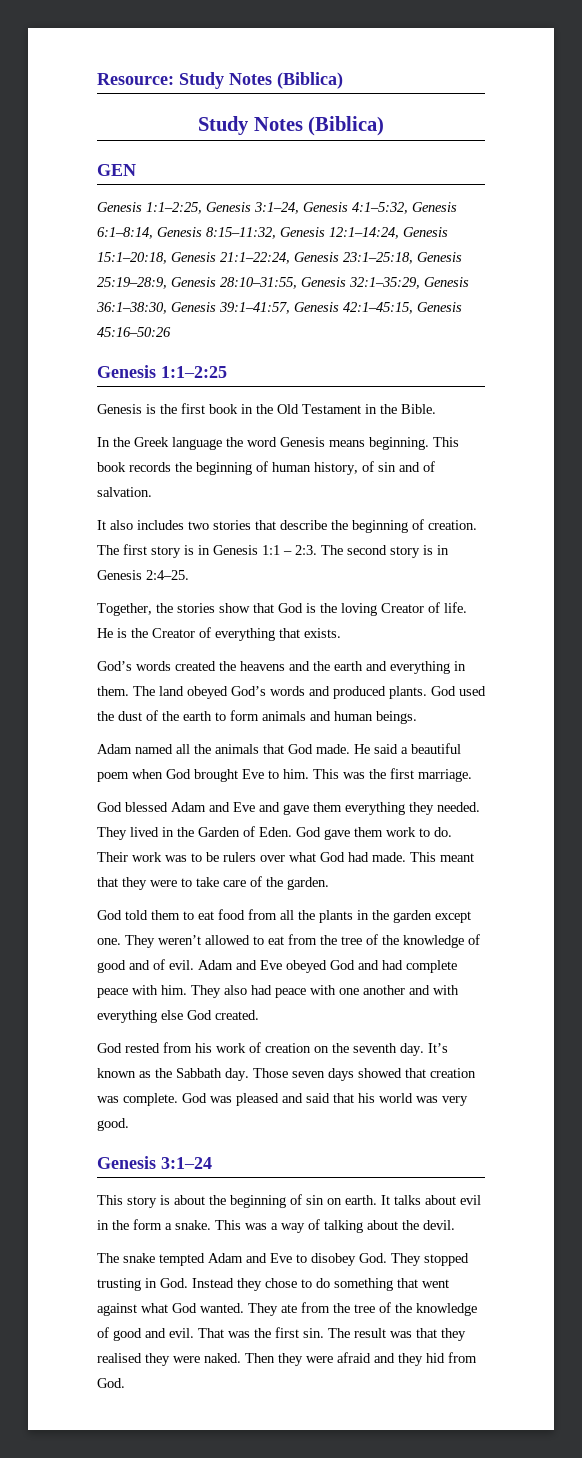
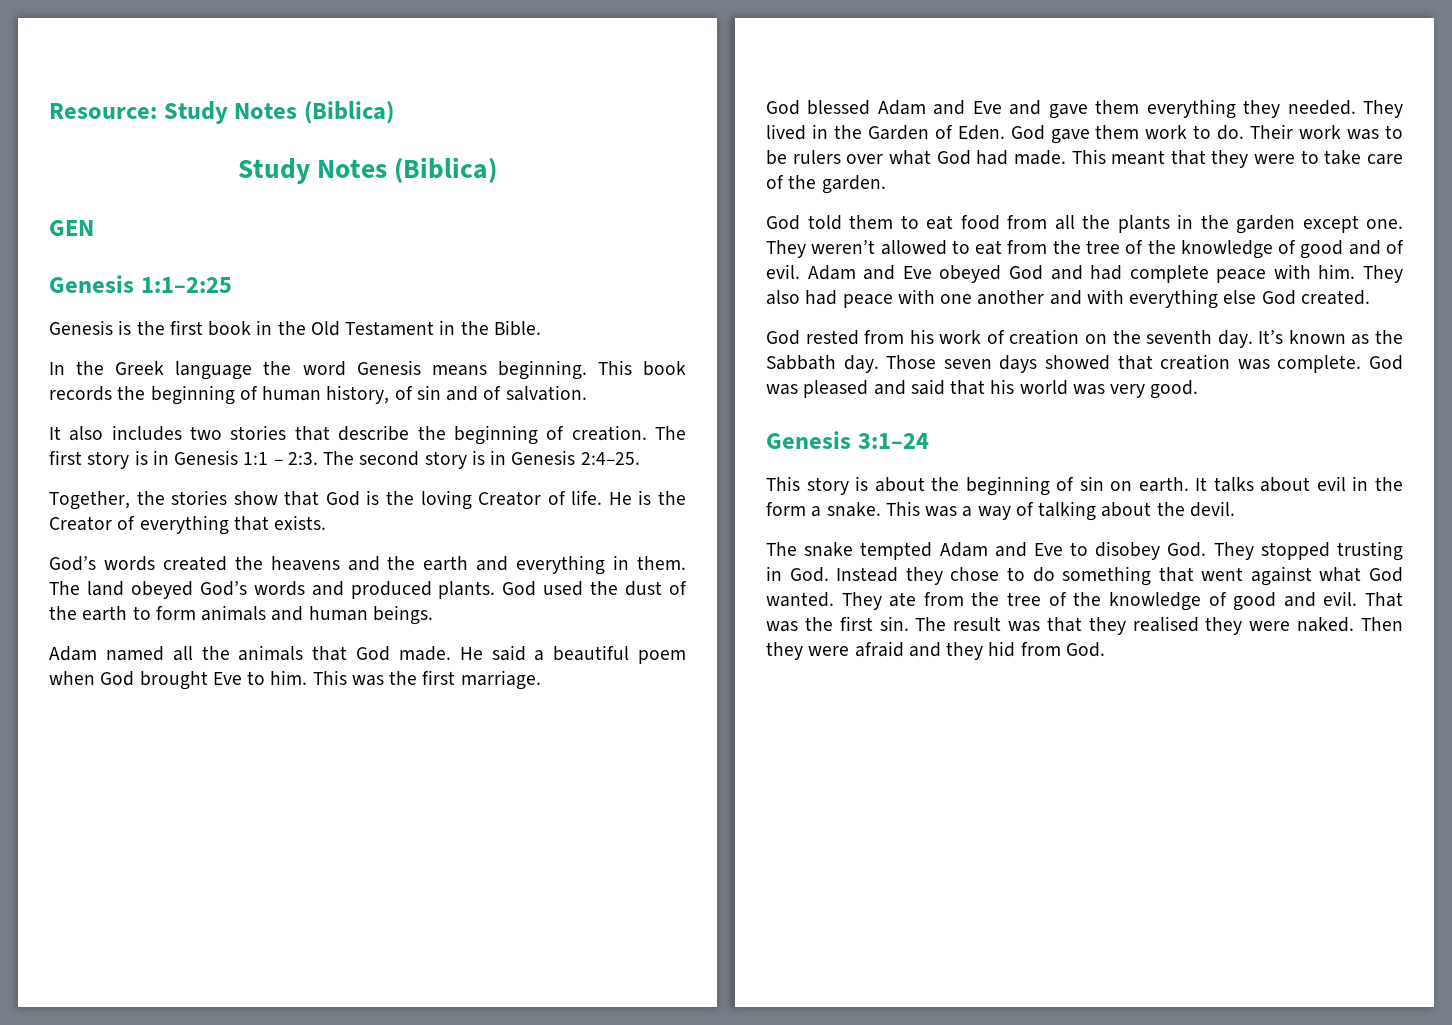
- Genesis 1:1–2:25, Genesis 3:1–24, Genesis 4:1–5:32, Genesis 6:1–8:14, Genesis 8:15–11:32, Genesis 12:1–14:24, Genesis 15:1–20:18, Genesis 21:1–22:24, Genesis 23:1–25:18, Genesis 25:19–28:9, Genesis 28:10–31:55, Genesis 32:1–35:29, Genesis 36:1–38:30, Genesis 39:1–41:57, Genesis 42:1–45:15, Genesis 45:16–50:26

